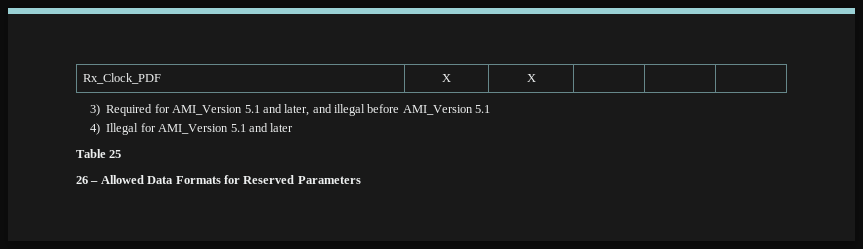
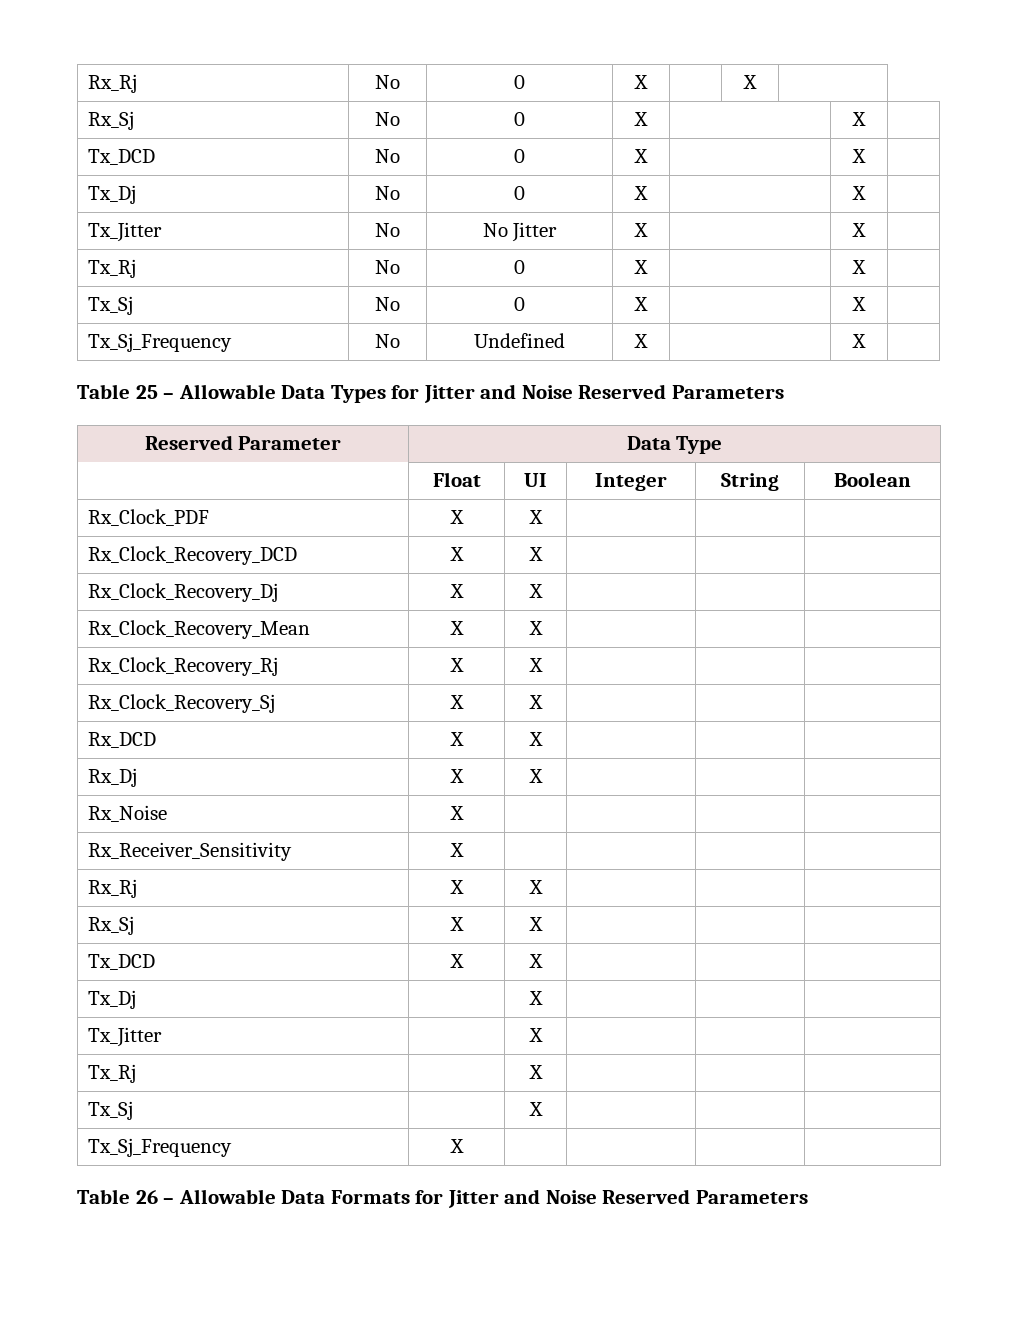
+ Rx_Rj | No | 0 | X | | X |
+ Rx_Sj | No | 0 | X | | X |
+ Tx_DCD | No | 0 | X | | X |
+ Tx_Dj | No | 0 | X | | X |
+ Tx_Jitter | No | No Jitter | X | | X |
+ Tx_Rj | No | 0 | X | | X |
+ Tx_Sj | No | 0 | X | | X |
+ Tx_Sj_Frequency | No | Undefined | X | | X |
+ Table 25 – Allowable Data Types for Jitter and Noise Reserved Parameters
+ Reserved Parameter | Data Type
+ | Float | UI | Integer | String | Boolean
  Rx_Clock_PDF | X | X | | |
- 3) Required for AMI_Version 5.1 and later, and illegal before AMI_Version 5.1
- 4) Illegal for AMI_Version 5.1 and later
- Table 25
- 26 – Allowed Data Formats for Reserved Parameters
+ Rx_Clock_Recovery_DCD | X | X | | |
+ Rx_Clock_Recovery_Dj | X | X | | |
+ Rx_Clock_Recovery_Mean | X | X | | |
+ Rx_Clock_Recovery_Rj | X | X | | |
+ Rx_Clock_Recovery_Sj | X | X | | |
+ Rx_DCD | X | X | | |
+ Rx_Dj | X | X | | |
+ Rx_Noise | X | | | |
+ Rx_Receiver_Sensitivity | X | | | |
+ Rx_Rj | X | X | | |
+ Rx_Sj | X | X | | |
+ Tx_DCD | X | X | | |
+ Tx_Dj | | X | | |
+ Tx_Jitter | | X | | |
+ Tx_Rj | | X | | |
+ Tx_Sj | | X | | |
+ Tx_Sj_Frequency | X | | | |
+ Table 26 – Allowable Data Formats for Jitter and Noise Reserved Parameters

